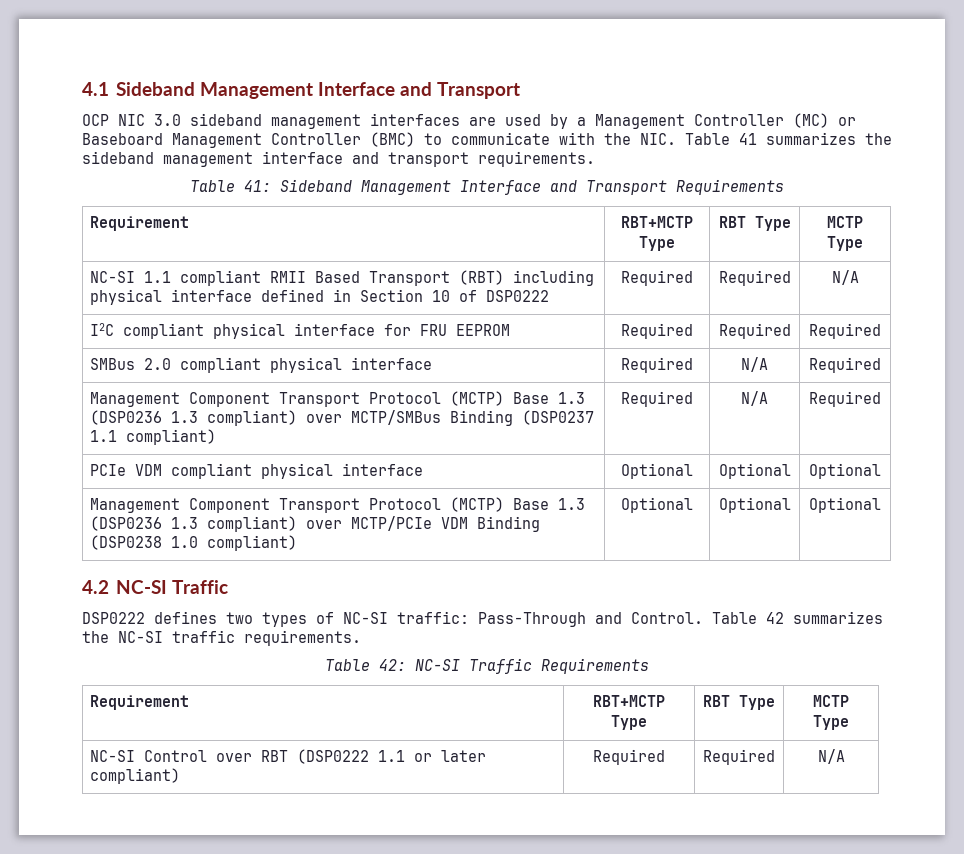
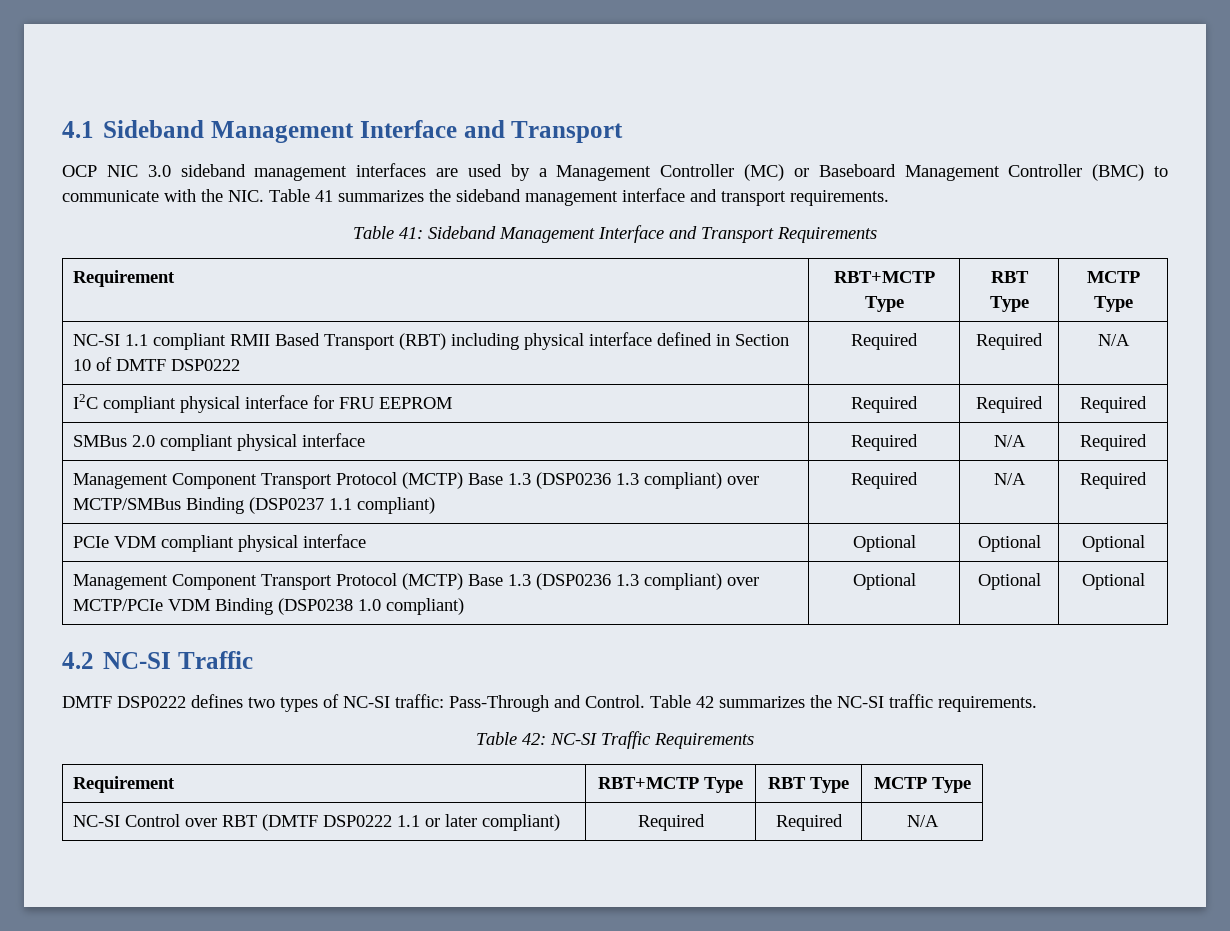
- NC-SI 1.1 compliant RMII Based Transport (RBT) including physical interface defined in Section 10 of DSP0222 | Required | Required | N/A
+ NC-SI 1.1 compliant RMII Based Transport (RBT) including physical interface defined in Section 10 of DMTF DSP0222 | Required | Required | N/A
- DSP0222 defines two types of NC-SI traffic: Pass-Through and Control.
+ DMTF DSP0222 defines two types of NC-SI traffic: Pass-Through and Control.
- NC-SI Control over RBT (DSP0222 1.1 or later compliant) | Required | Required | N/A
+ NC-SI Control over RBT (DMTF DSP0222 1.1 or later compliant) | Required | Required | N/A

